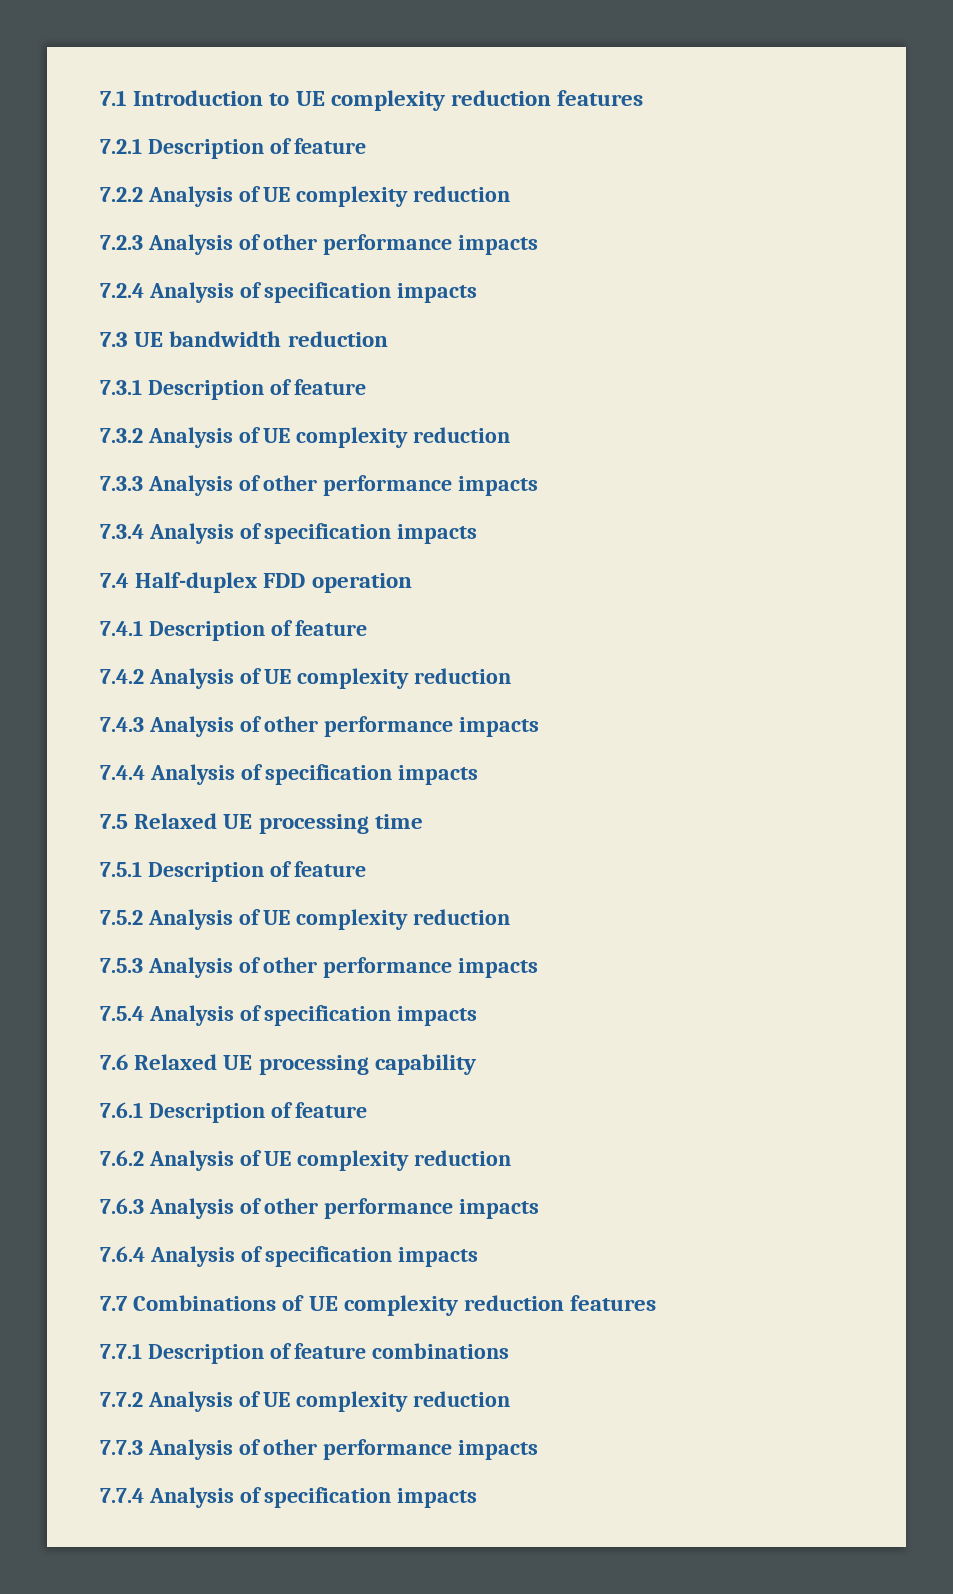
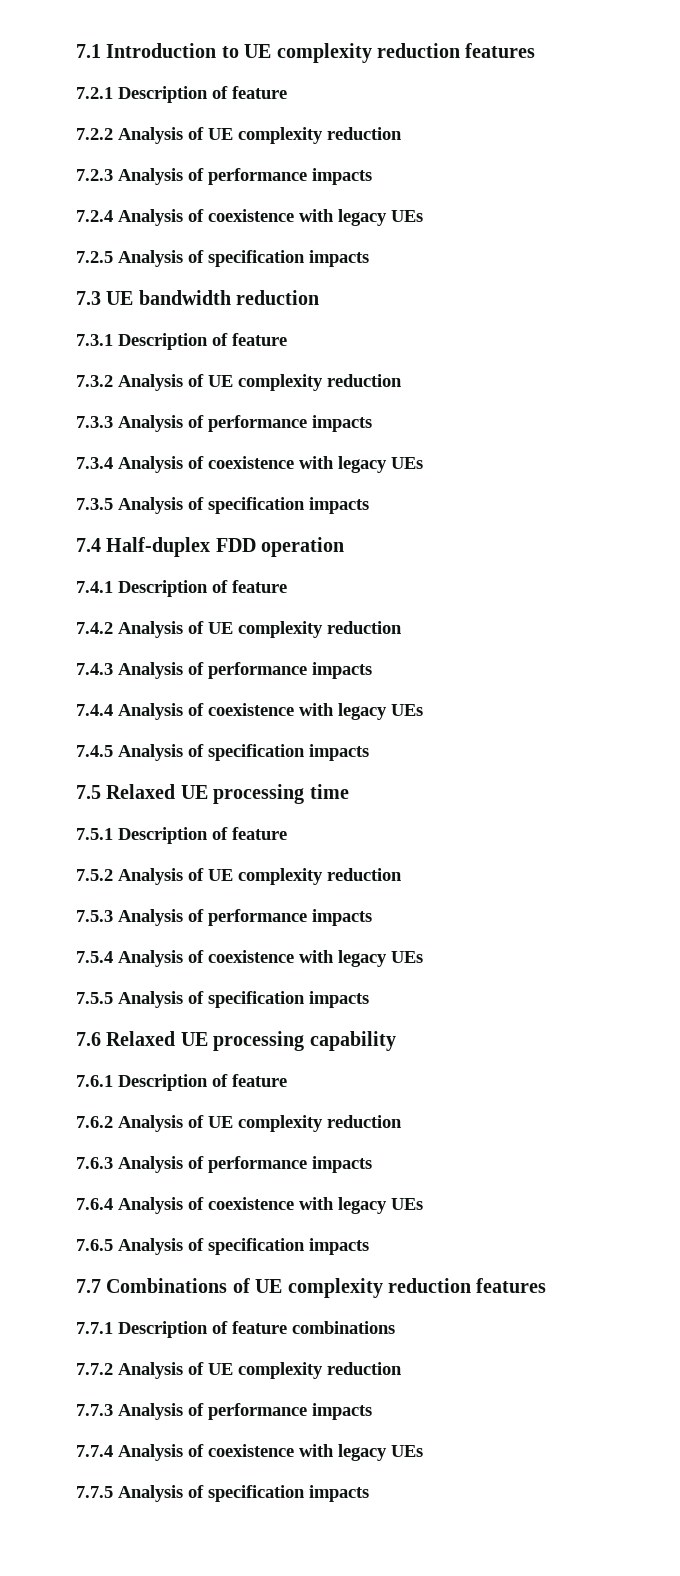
- 7.2.3 Analysis of other performance impacts
+ 7.2.3 Analysis of performance impacts
- 7.2.4 Analysis of specification impacts
+ 7.2.4 Analysis of coexistence with legacy UEs
+ 7.2.5 Analysis of specification impacts
- 7.3.3 Analysis of other performance impacts
+ 7.3.3 Analysis of performance impacts
- 7.3.4 Analysis of specification impacts
+ 7.3.4 Analysis of coexistence with legacy UEs
+ 7.3.5 Analysis of specification impacts
- 7.4.3 Analysis of other performance impacts
+ 7.4.3 Analysis of performance impacts
- 7.4.4 Analysis of specification impacts
+ 7.4.4 Analysis of coexistence with legacy UEs
+ 7.4.5 Analysis of specification impacts
- 7.5.3 Analysis of other performance impacts
+ 7.5.3 Analysis of performance impacts
- 7.5.4 Analysis of specification impacts
+ 7.5.4 Analysis of coexistence with legacy UEs
+ 7.5.5 Analysis of specification impacts
- 7.6.3 Analysis of other performance impacts
+ 7.6.3 Analysis of performance impacts
- 7.6.4 Analysis of specification impacts
+ 7.6.4 Analysis of coexistence with legacy UEs
+ 7.6.5 Analysis of specification impacts
- 7.7.3 Analysis of other performance impacts
+ 7.7.3 Analysis of performance impacts
- 7.7.4 Analysis of specification impacts
+ 7.7.4 Analysis of coexistence with legacy UEs
+ 7.7.5 Analysis of specification impacts

